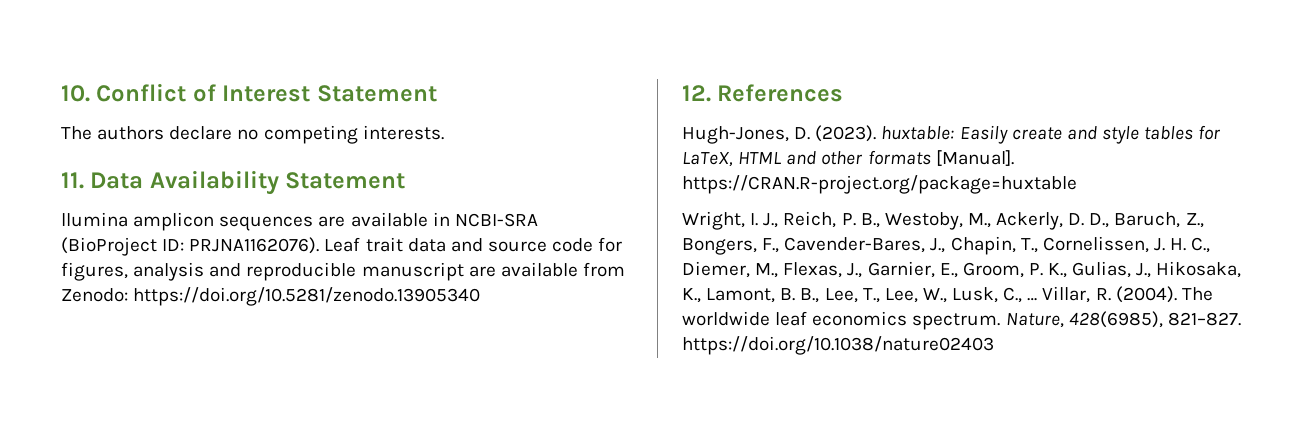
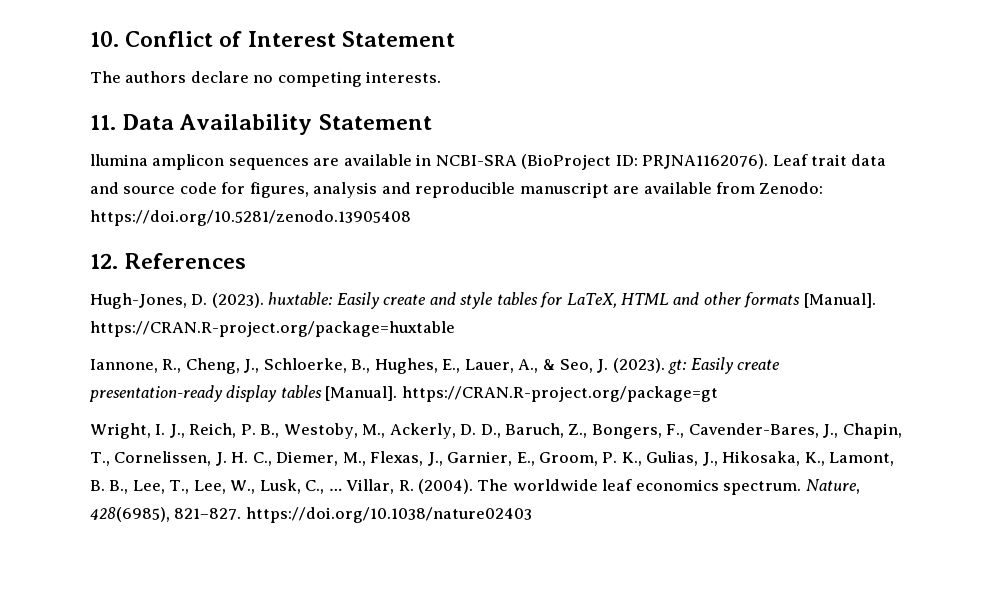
- Leaf trait data and source code for figures, analysis and reproducible manuscript are available from Zenodo: https://doi.org/10.5281/zenodo.13905340
+ Leaf trait data and source code for figures, analysis and reproducible manuscript are available from Zenodo: https://doi.org/10.5281/zenodo.13905408
+ Iannone, R., Cheng, J., Schloerke, B., Hughes, E., Lauer, A., & Seo, J. (2023). gt: Easily create presentation-ready display tables [Manual]. https://CRAN.R-project.org/package=gt

